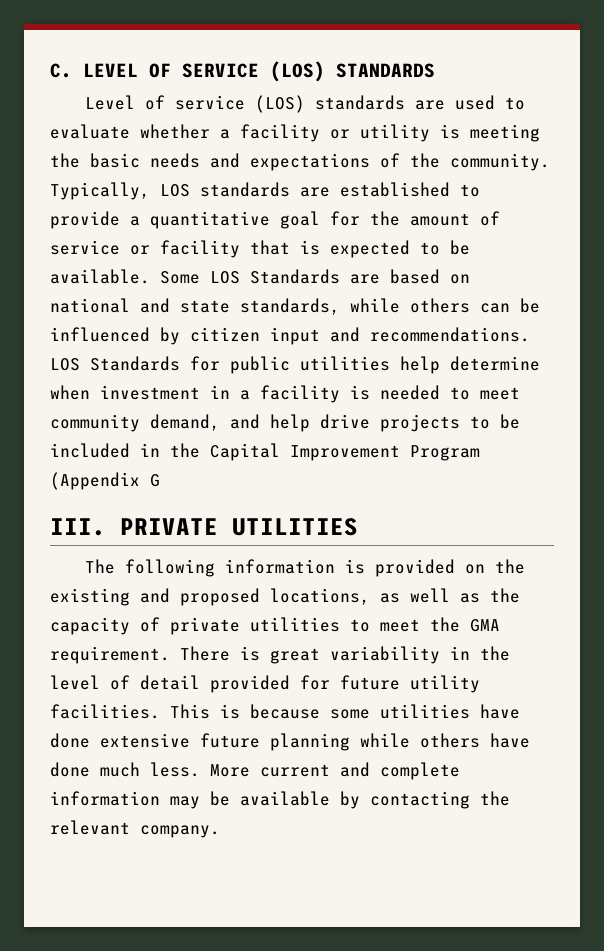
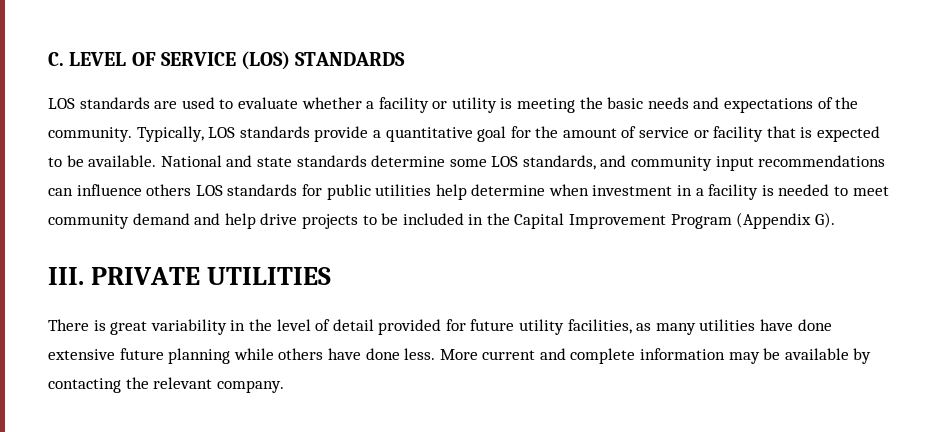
- Level of service (LOS) standards are used to evaluate whether a facility or utility is meeting the basic needs and expectations of the community.
+ LOS standards are used to evaluate whether a facility or utility is meeting the basic needs and expectations of the community.
- Typically, LOS standards are established to provide a quantitative goal for the amount of service or facility that is expected to be available.
+ Typically, LOS standards provide a quantitative goal for the amount of service or facility that is expected to be available.
- Some LOS Standards are based on national and state standards, while others can be influenced by citizen input and recommendations. LOS Standards for public utilities help determine when investment in a facility is needed to meet community demand, and help drive projects to be included in the Capital Improvement Program (Appendix G
+ National and state standards determine some LOS standards, and community input recommendations can influence others LOS standards for public utilities help determine when investment in a facility is needed to meet community demand and help drive projects to be included in the Capital Improvement Program (Appendix G).
- The following information is provided on the existing and proposed locations, as well as the capacity of private utilities to meet the GMA requirement. There is great variability in the level of detail provided for future utility facilities. This is because some utilities have done extensive future planning while others have done much less.
+ There is great variability in the level of detail provided for future utility facilities, as many utilities have done extensive future planning while others have done less.

